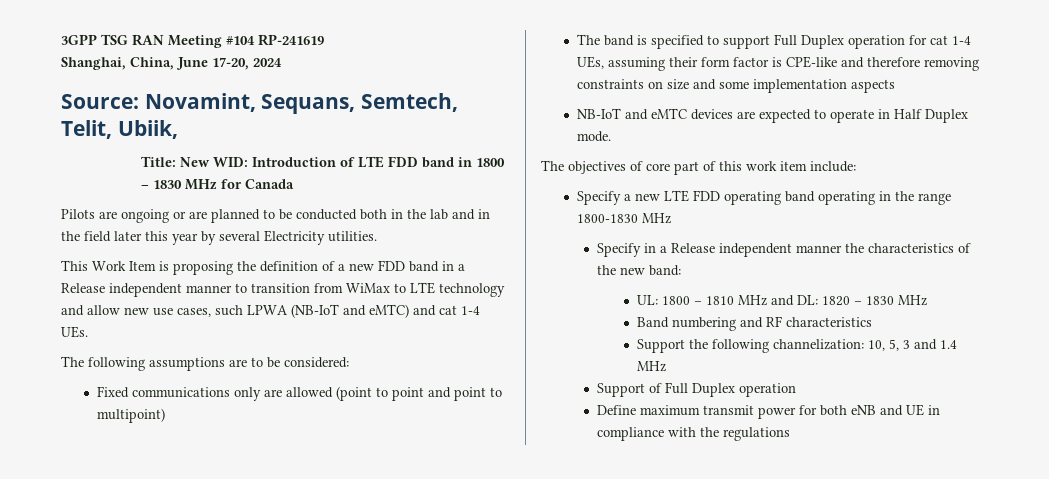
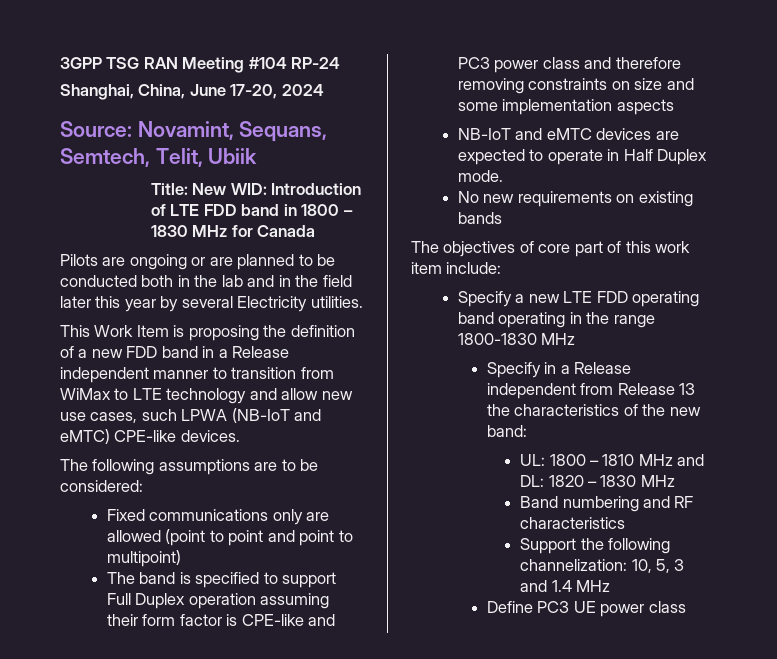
- 3GPP TSG RAN Meeting #104 RP-241619
+ 3GPP TSG RAN Meeting #104 RP-24
- Source: Novamint, Sequans, Semtech, Telit, Ubiik,
+ Source: Novamint, Sequans, Semtech, Telit, Ubiik
- This Work Item is proposing the definition of a new FDD band in a Release independent manner to transition from WiMax to LTE technology and allow new use cases, such LPWA (NB-IoT and eMTC) and cat 1-4 UEs.
+ This Work Item is proposing the definition of a new FDD band in a Release independent manner to transition from WiMax to LTE technology and allow new use cases, such LPWA (NB-IoT and eMTC) CPE-like devices.
- The band is specified to support Full Duplex operation for cat 1-4 UEs, assuming their form factor is CPE-like and therefore removing constraints on size and some implementation aspects
+ The band is specified to support Full Duplex operation assuming their form factor is CPE-like and PC3 power class and therefore removing constraints on size and some implementation aspects
+ No new requirements on existing bands
- Specify in a Release independent manner the characteristics of the new band:
+ Specify in a Release independent from Release 13 the characteristics of the new band:
- Support of Full Duplex operation
- Define maximum transmit power for both eNB and UE in compliance with the regulations
+ Define PC3 UE power class

